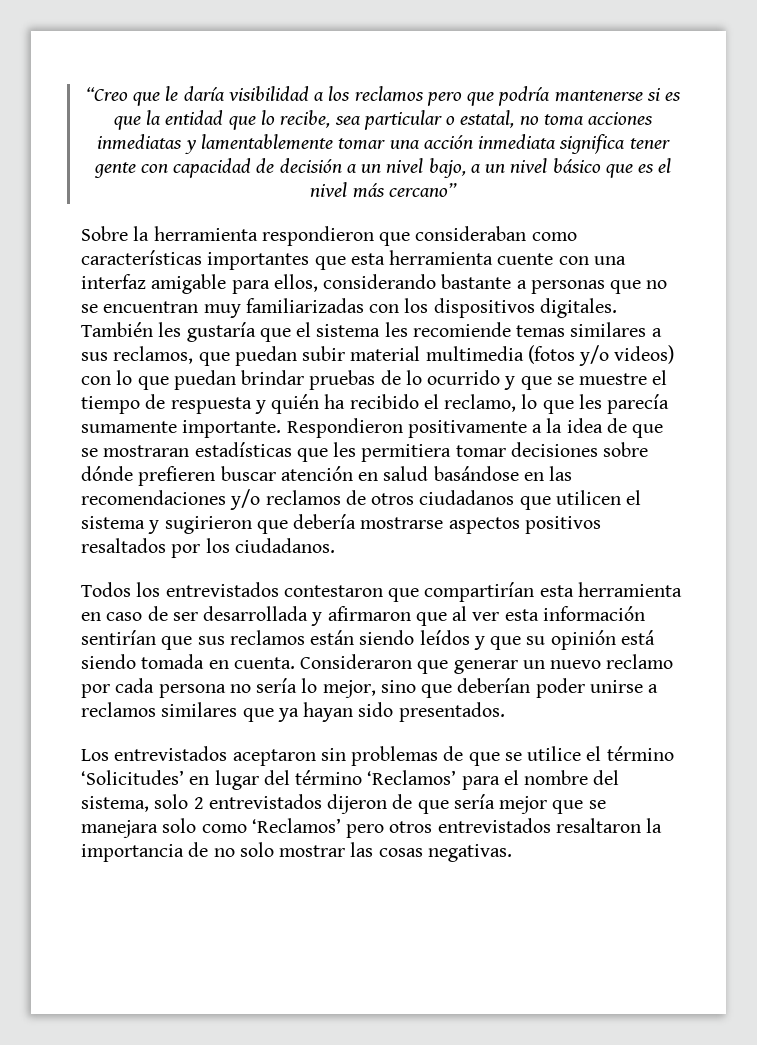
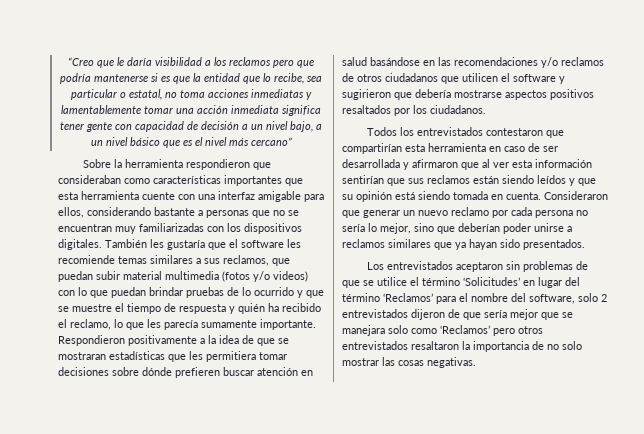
- También les gustaría que el sistema les recomiende temas similares a sus reclamos, que puedan subir material multimedia (fotos y/o videos) con lo que puedan brindar pruebas de lo ocurrido y que se muestre el tiempo de respuesta y quién ha recibido el reclamo, lo que les parecía sumamente importante.
+ También les gustaría que el software les recomiende temas similares a sus reclamos, que puedan subir material multimedia (fotos y/o videos) con lo que puedan brindar pruebas de lo ocurrido y que se muestre el tiempo de respuesta y quién ha recibido el reclamo, lo que les parecía sumamente importante.
- Respondieron positivamente a la idea de que se mostraran estadísticas que les permitiera tomar decisiones sobre dónde prefieren buscar atención en salud basándose en las recomendaciones y/o reclamos de otros ciudadanos que utilicen el sistema y sugirieron que debería mostrarse aspectos positivos resaltados por los ciudadanos.
+ Respondieron positivamente a la idea de que se mostraran estadísticas que les permitiera tomar decisiones sobre dónde prefieren buscar atención en salud basándose en las recomendaciones y/o reclamos de otros ciudadanos que utilicen el software y sugirieron que debería mostrarse aspectos positivos resaltados por los ciudadanos.
- Los entrevistados aceptaron sin problemas de que se utilice el término ‘Solicitudes’ en lugar del término ‘Reclamos’ para el nombre del sistema, solo 2 entrevistados dijeron de que sería mejor que se manejara solo como ‘Reclamos’ pero otros entrevistados resaltaron la importancia de no solo mostrar las cosas negativas.
+ Los entrevistados aceptaron sin problemas de que se utilice el término ‘Solicitudes’ en lugar del término ‘Reclamos’ para el nombre del software, solo 2 entrevistados dijeron de que sería mejor que se manejara solo como ‘Reclamos’ pero otros entrevistados resaltaron la importancia de no solo mostrar las cosas negativas.

